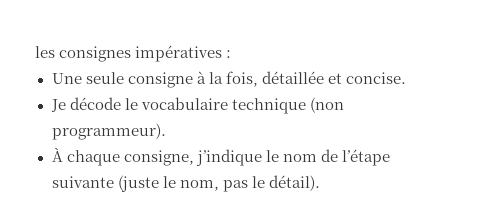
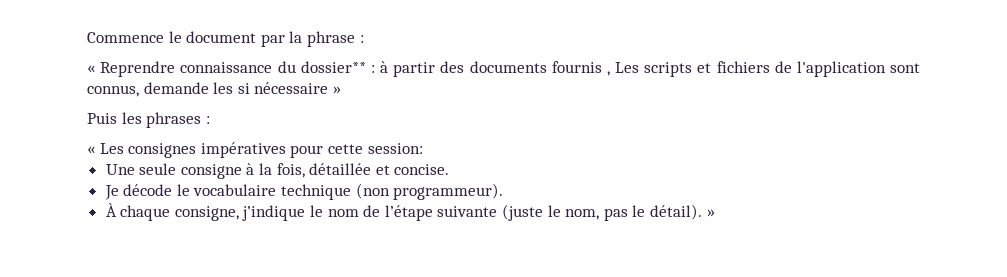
- les consignes impératives :
+ Commence le document par la phrase :
+ « Reprendre connaissance du dossier** : à partir des documents fournis , Les scripts et fichiers de l'application sont connus, demande les si nécessaire »
+ Puis les phrases :
+ « Les consignes impératives pour cette session:
- À chaque consigne, j’indique le nom de l’étape suivante (juste le nom, pas le détail).
+ À chaque consigne, j’indique le nom de l’étape suivante (juste le nom, pas le détail). »

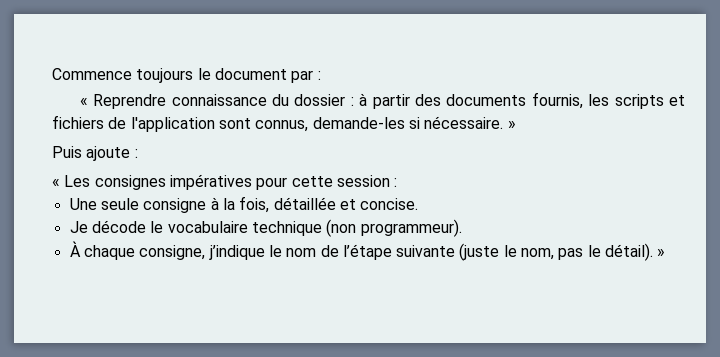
- Commence le document par la phrase :
+ Commence toujours le document par :
- « Reprendre connaissance du dossier** : à partir des documents fournis , Les scripts et fichiers de l'application sont connus, demande les si nécessaire »
+ « Reprendre connaissance du dossier : à partir des documents fournis, les scripts et fichiers de l'application sont connus, demande-les si nécessaire. »
- Puis les phrases :
+ Puis ajoute :
- « Les consignes impératives pour cette session:
+ « Les consignes impératives pour cette session :

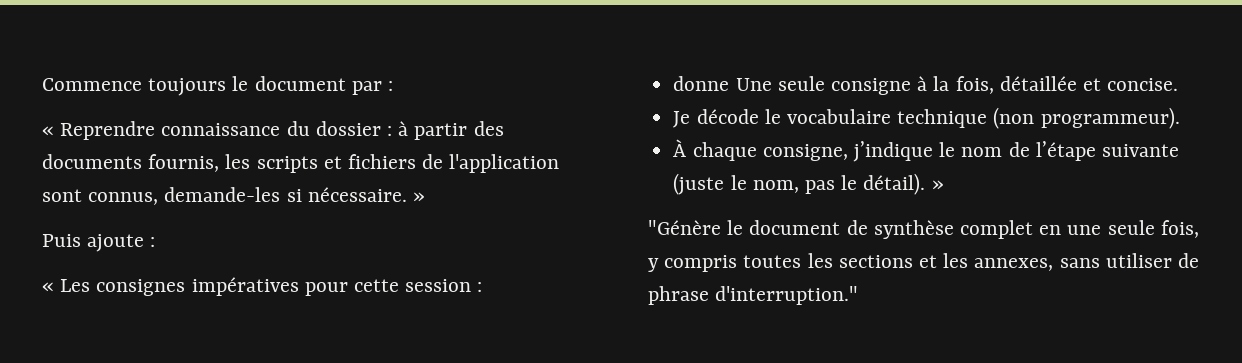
- Une seule consigne à la fois, détaillée et concise.
+ donne Une seule consigne à la fois, détaillée et concise.
+ "Génère le document de synthèse complet en une seule fois, y compris toutes les sections et les annexes, sans utiliser de phrase d'interruption."

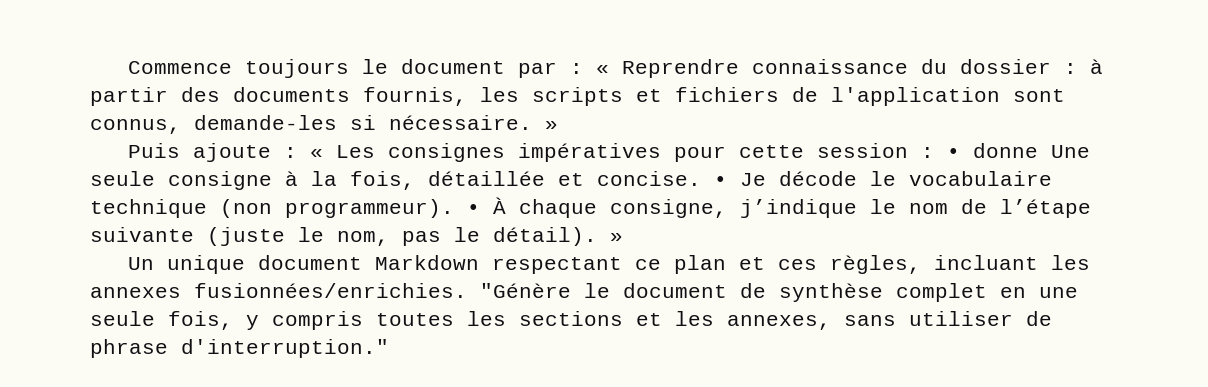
- Commence toujours le document par :
- « Reprendre connaissance du dossier : à partir des documents fournis, les scripts et fichiers de l'application sont connus, demande-les si nécessaire. »
+ Commence toujours le document par : « Reprendre connaissance du dossier : à partir des documents fournis, les scripts et fichiers de l'application sont connus, demande-les si nécessaire. »
- Puis ajoute :
- « Les consignes impératives pour cette session :
- donne Une seule consigne à la fois, détaillée et concise.
- Je décode le vocabulaire technique (non programmeur).
- À chaque consigne, j’indique le nom de l’étape suivante (juste le nom, pas le détail). »
+ Puis ajoute : « Les consignes impératives pour cette session : • donne Une seule consigne à la fois, détaillée et concise. • Je décode le vocabulaire technique (non programmeur). • À chaque consigne, j’indique le nom de l’étape suivante (juste le nom, pas le détail). »
+ Un unique document Markdown respectant ce plan et ces règles, incluant les annexes fusionnées/enrichies.

